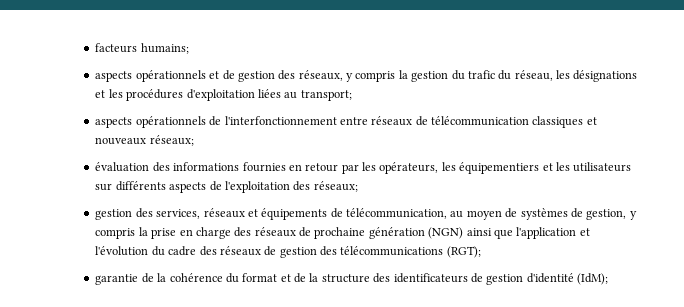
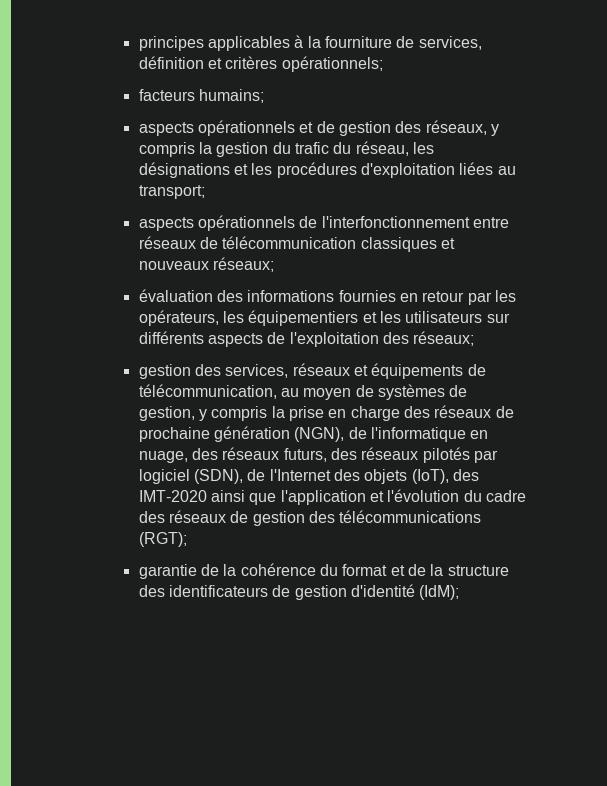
+ principes applicables à la fourniture de services, définition et critères opérationnels;
- gestion des services, réseaux et équipements de télécommunication, au moyen de systèmes de gestion, y compris la prise en charge des réseaux de prochaine génération (NGN) ainsi que l'application et l'évolution du cadre des réseaux de gestion des télécommunications (RGT);
+ gestion des services, réseaux et équipements de télécommunication, au moyen de systèmes de gestion, y compris la prise en charge des réseaux de prochaine génération (NGN), de l'informatique en nuage, des réseaux futurs, des réseaux pilotés par logiciel (SDN), de l'Internet des objets (IoT), des IMT-2020 ainsi que l'application et l'évolution du cadre des réseaux de gestion des télécommunications (RGT);

